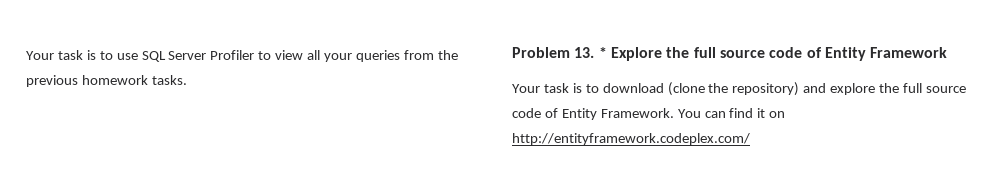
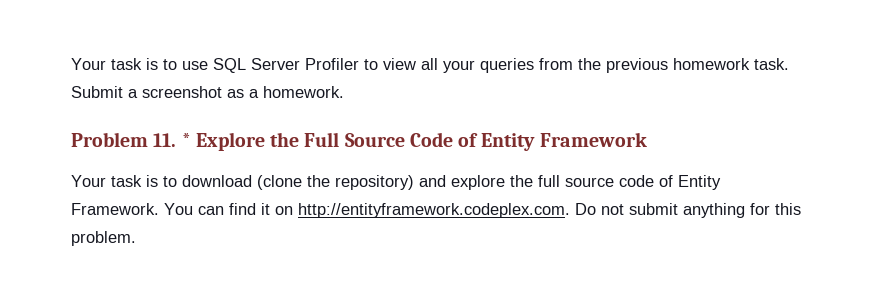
- Your task is to use SQL Server Profiler to view all your queries from the previous homework tasks.
+ Your task is to use SQL Server Profiler to view all your queries from the previous homework task. Submit a screenshot as a homework.
- Problem 13. * Explore the full source code of Entity Framework
+ Problem 11. * Explore the Full Source Code of Entity Framework
- You can find it on http://entityframework.codeplex.com/
+ You can find it on http://entityframework.codeplex.com. Do not submit anything for this problem.

